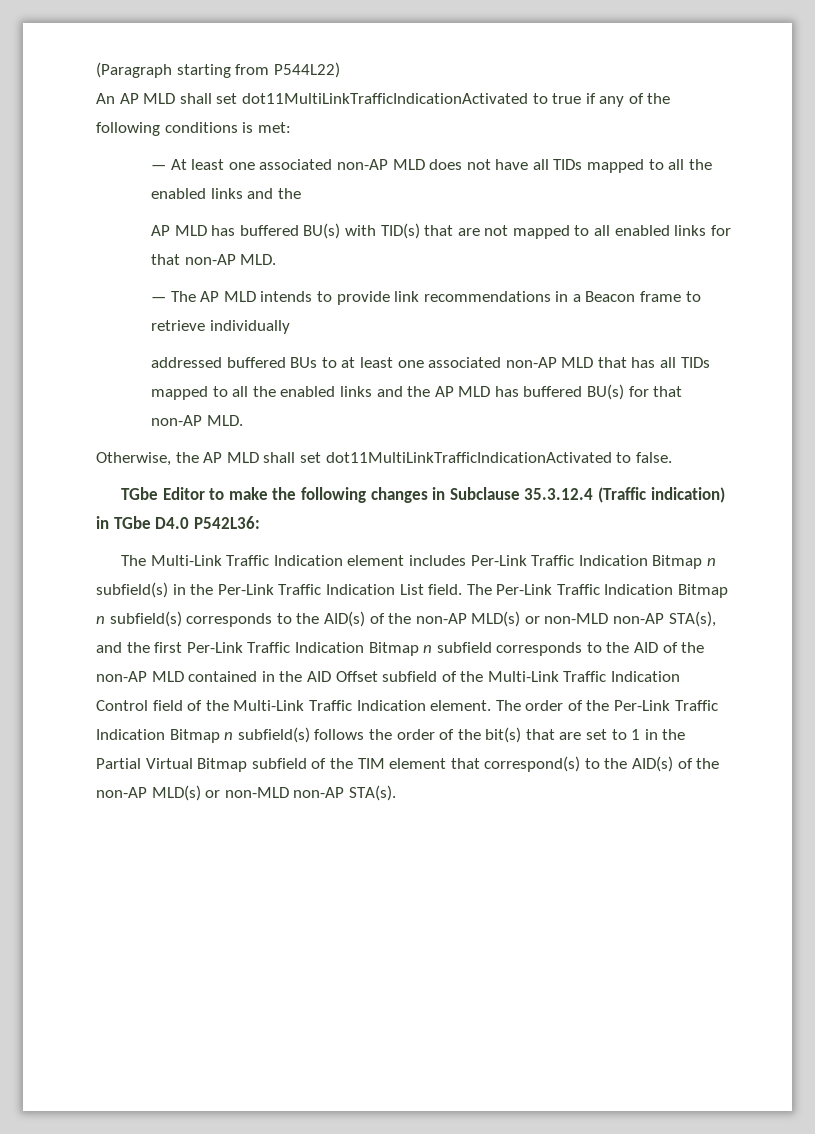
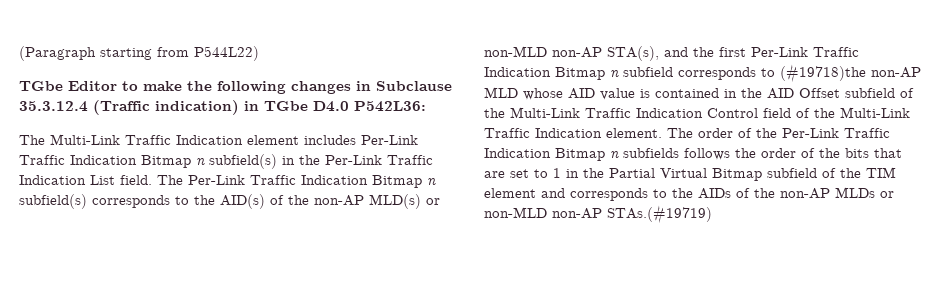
- An AP MLD shall set dot11MultiLinkTrafficIndicationActivated to true if any of the following conditions is met:
- — At least one associated non-AP MLD does not have all TIDs mapped to all the enabled links and the
- AP MLD has buffered BU(s) with TID(s) that are not mapped to all enabled links for that non-AP MLD.
- — The AP MLD intends to provide link recommendations in a Beacon frame to retrieve individually
- addressed buffered BUs to at least one associated non-AP MLD that has all TIDs mapped to all the enabled links and the AP MLD has buffered BU(s) for that non-AP MLD.
- Otherwise, the AP MLD shall set dot11MultiLinkTrafficIndicationActivated to false.
- The Per-Link Traffic Indication Bitmap n subfield(s) corresponds to the AID(s) of the non-AP MLD(s) or non-MLD non-AP STA(s), and the first Per-Link Traffic Indication Bitmap n subfield corresponds to the AID of the non-AP MLD contained in the AID Offset subfield of the Multi-Link Traffic Indication Control field of the Multi-Link Traffic Indication element.
+ The Per-Link Traffic Indication Bitmap n subfield(s) corresponds to the AID(s) of the non-AP MLD(s) or non-MLD non-AP STA(s), and the first Per-Link Traffic Indication Bitmap n subfield corresponds to (#19718)the non-AP MLD whose AID value is contained in the AID Offset subfield of the Multi-Link Traffic Indication Control field of the Multi-Link Traffic Indication element.
- The order of the Per-Link Traffic Indication Bitmap n subfield(s) follows the order of the bit(s) that are set to 1 in the Partial Virtual Bitmap subfield of the TIM element that correspond(s) to the AID(s) of the non-AP MLD(s) or non-MLD non-AP STA(s).
+ The order of the Per-Link Traffic Indication Bitmap n subfields follows the order of the bits that are set to 1 in the Partial Virtual Bitmap subfield of the TIM element and corresponds to the AIDs of the non-AP MLDs or non-MLD non-AP STAs.(#19719)

